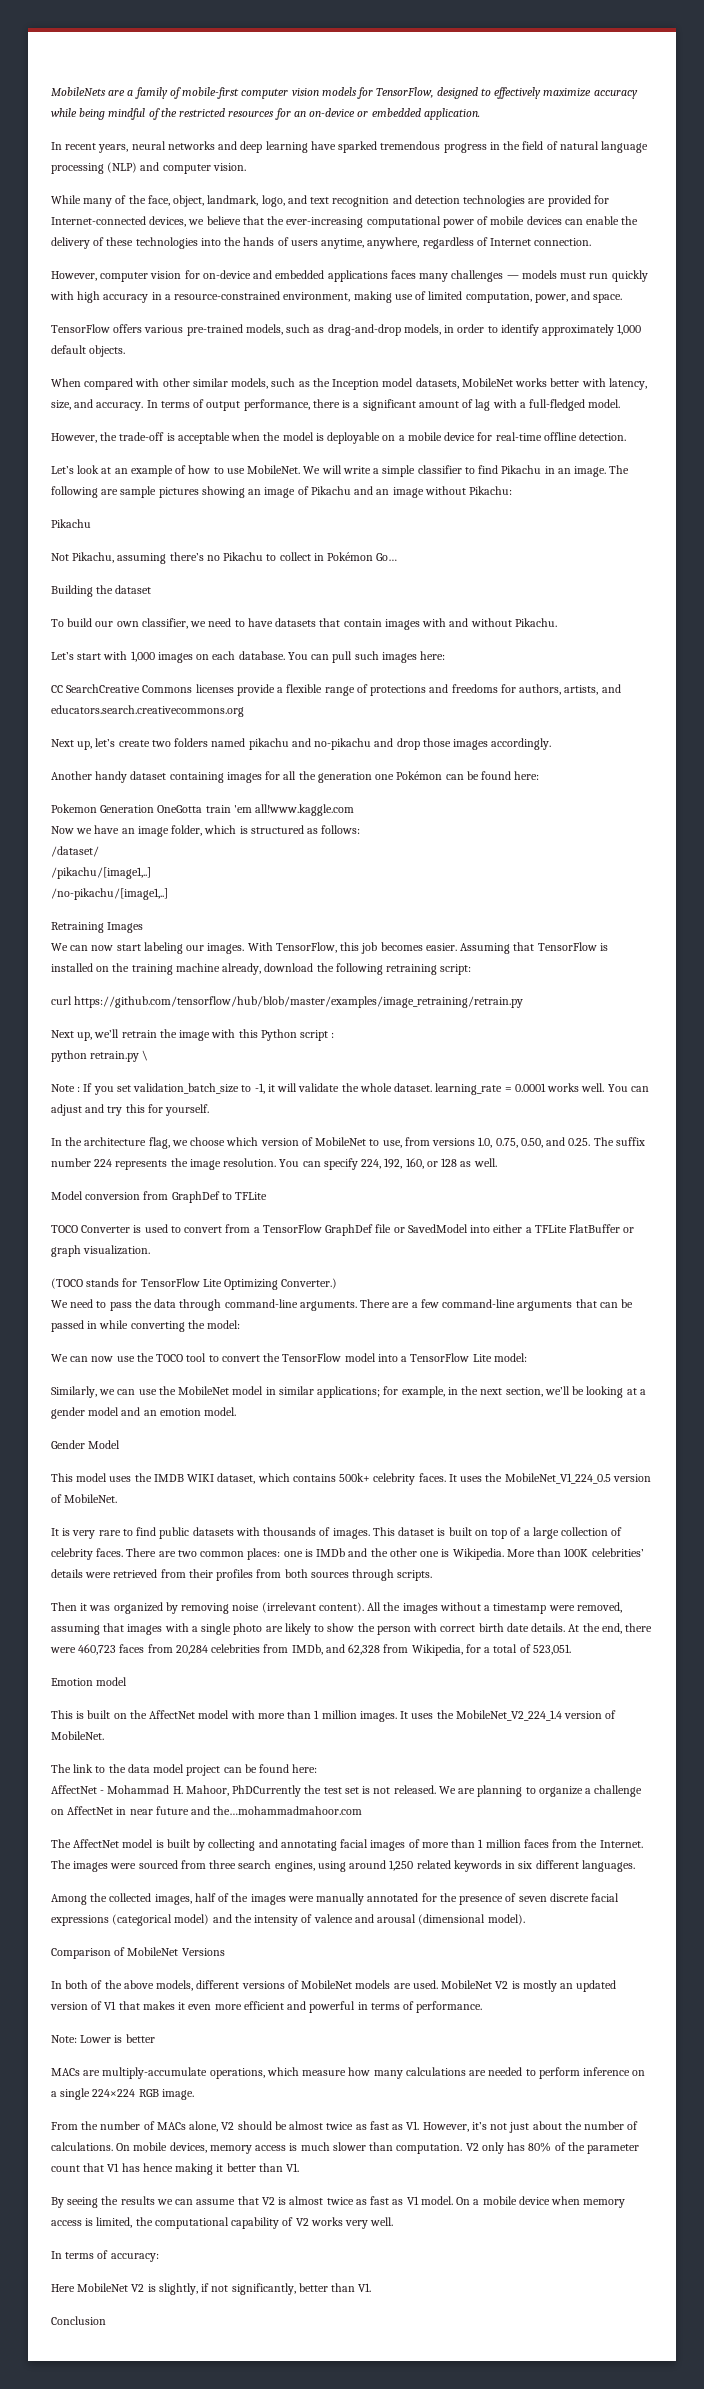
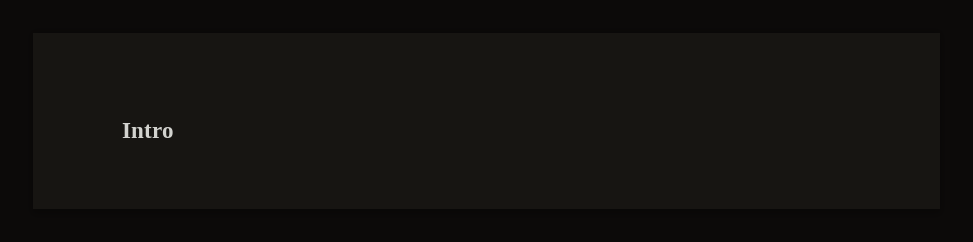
- MobileNets are a family of mobile-first computer vision models for TensorFlow, designed to effectively maximize accuracy while being mindful of the restricted resources for an on-device or embedded application.
- In recent years, neural networks and deep learning have sparked tremendous progress in the field of natural language processing (NLP) and computer vision.
- While many of the face, object, landmark, logo, and text recognition and detection technologies are provided for Internet-connected devices, we believe that the ever-increasing computational power of mobile devices can enable the delivery of these technologies into the hands of users anytime, anywhere, regardless of Internet connection.
- However, computer vision for on-device and embedded applications faces many challenges — models must run quickly with high accuracy in a resource-constrained environment, making use of limited computation, power, and space.
- TensorFlow offers various pre-trained models, such as drag-and-drop models, in order to identify approximately 1,000 default objects.
- When compared with other similar models, such as the Inception model datasets, MobileNet works better with latency, size, and accuracy. In terms of output performance, there is a significant amount of lag with a full-fledged model.
- However, the trade-off is acceptable when the model is deployable on a mobile device for real-time offline detection.
- Let’s look at an example of how to use MobileNet. We will write a simple classifier to find Pikachu in an image. The following are sample pictures showing an image of Pikachu and an image without Pikachu:
- Pikachu
- Not Pikachu, assuming there’s no Pikachu to collect in Pokémon Go…
- Building the dataset
- To build our own classifier, we need to have datasets that contain images with and without Pikachu.
- Let’s start with 1,000 images on each database. You can pull such images here:
- CC SearchCreative Commons licenses provide a flexible range of protections and freedoms for authors, artists, and educators.search.creativecommons.org
- Next up, let’s create two folders named pikachu and no-pikachu and drop those images accordingly.
- Another handy dataset containing images for all the generation one Pokémon can be found here:
- Pokemon Generation OneGotta train 'em all!www.kaggle.com
- Now we have an image folder, which is structured as follows:
- /dataset/
- /pikachu/[image1,..]
- /no-pikachu/[image1,..]
- Retraining Images
- We can now start labeling our images. With TensorFlow, this job becomes easier. Assuming that TensorFlow is installed on the training machine already, download the following retraining script:
- curl https://github.com/tensorflow/hub/blob/master/examples/image_retraining/retrain.py
- Next up, we’ll retrain the image with this Python script :
- python retrain.py \
- Note : If you set validation_batch_size to -1, it will validate the whole dataset. learning_rate = 0.0001 works well. You can adjust and try this for yourself.
- In the architecture flag, we choose which version of MobileNet to use, from versions 1.0, 0.75, 0.50, and 0.25. The suffix number 224 represents the image resolution. You can specify 224, 192, 160, or 128 as well.
- Model conversion from GraphDef to TFLite
- TOCO Converter is used to convert from a TensorFlow GraphDef file or SavedModel into either a TFLite FlatBuffer or graph visualization.
- (TOCO stands for TensorFlow Lite Optimizing Converter.)
- We need to pass the data through command-line arguments. There are a few command-line arguments that can be passed in while converting the model:
- We can now use the TOCO tool to convert the TensorFlow model into a TensorFlow Lite model:
- Similarly, we can use the MobileNet model in similar applications; for example, in the next section, we’ll be looking at a gender model and an emotion model.
- Gender Model
- This model uses the IMDB WIKI dataset, which contains 500k+ celebrity faces. It uses the MobileNet_V1_224_0.5 version of MobileNet.
- It is very rare to find public datasets with thousands of images. This dataset is built on top of a large collection of celebrity faces. There are two common places: one is IMDb and the other one is Wikipedia. More than 100K celebrities’ details were retrieved from their profiles from both sources through scripts.
- Then it was organized by removing noise (irrelevant content). All the images without a timestamp were removed, assuming that images with a single photo are likely to show the person with correct birth date details. At the end, there were 460,723 faces from 20,284 celebrities from IMDb, and 62,328 from Wikipedia, for a total of 523,051.
- Emotion model
- This is built on the AffectNet model with more than 1 million images. It uses the MobileNet_V2_224_1.4 version of MobileNet.
- The link to the data model project can be found here:
- AffectNet - Mohammad H. Mahoor, PhDCurrently the test set is not released. We are planning to organize a challenge on AffectNet in near future and the…mohammadmahoor.com
- The AffectNet model is built by collecting and annotating facial images of more than 1 million faces from the Internet. The images were sourced from three search engines, using around 1,250 related keywords in six different languages.
- Among the collected images, half of the images were manually annotated for the presence of seven discrete facial expressions (categorical model) and the intensity of valence and arousal (dimensional model).
- Comparison of MobileNet Versions
- In both of the above models, different versions of MobileNet models are used. MobileNet V2 is mostly an updated version of V1 that makes it even more efficient and powerful in terms of performance.
- Note: Lower is better
- MACs are multiply-accumulate operations, which measure how many calculations are needed to perform inference on a single 224×224 RGB image.
- From the number of MACs alone, V2 should be almost twice as fast as V1. However, it’s not just about the number of calculations. On mobile devices, memory access is much slower than computation. V2 only has 80% of the parameter count that V1 has hence making it better than V1.
- By seeing the results we can assume that V2 is almost twice as fast as V1 model. On a mobile device when memory access is limited, the computational capability of V2 works very well.
- In terms of accuracy:
- Here MobileNet V2 is slightly, if not significantly, better than V1.
- Conclusion
+ Intro

